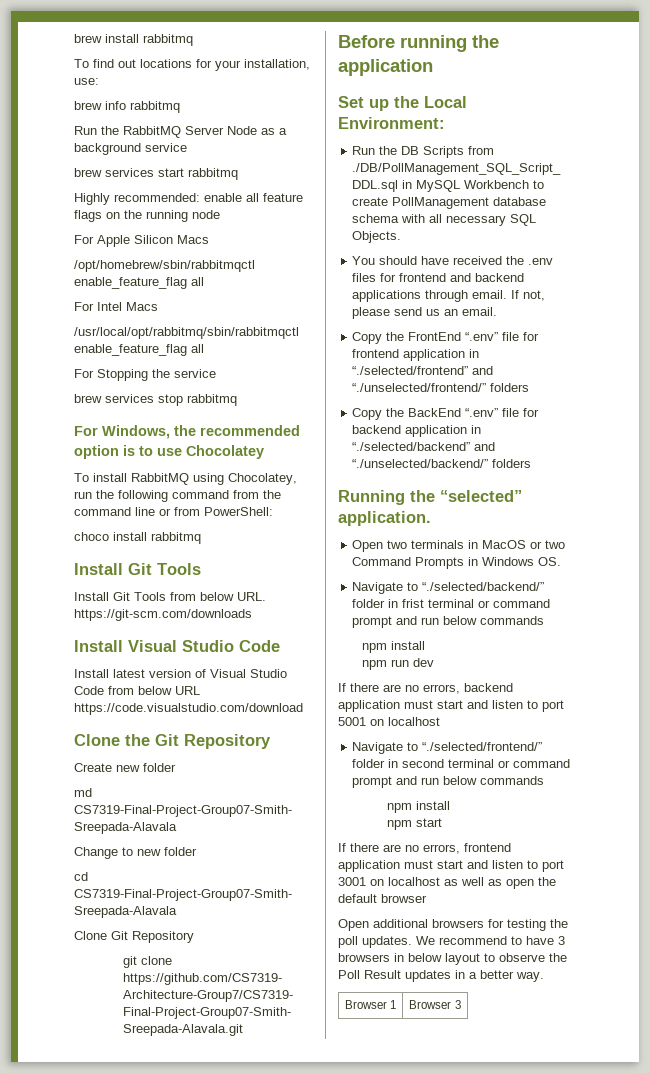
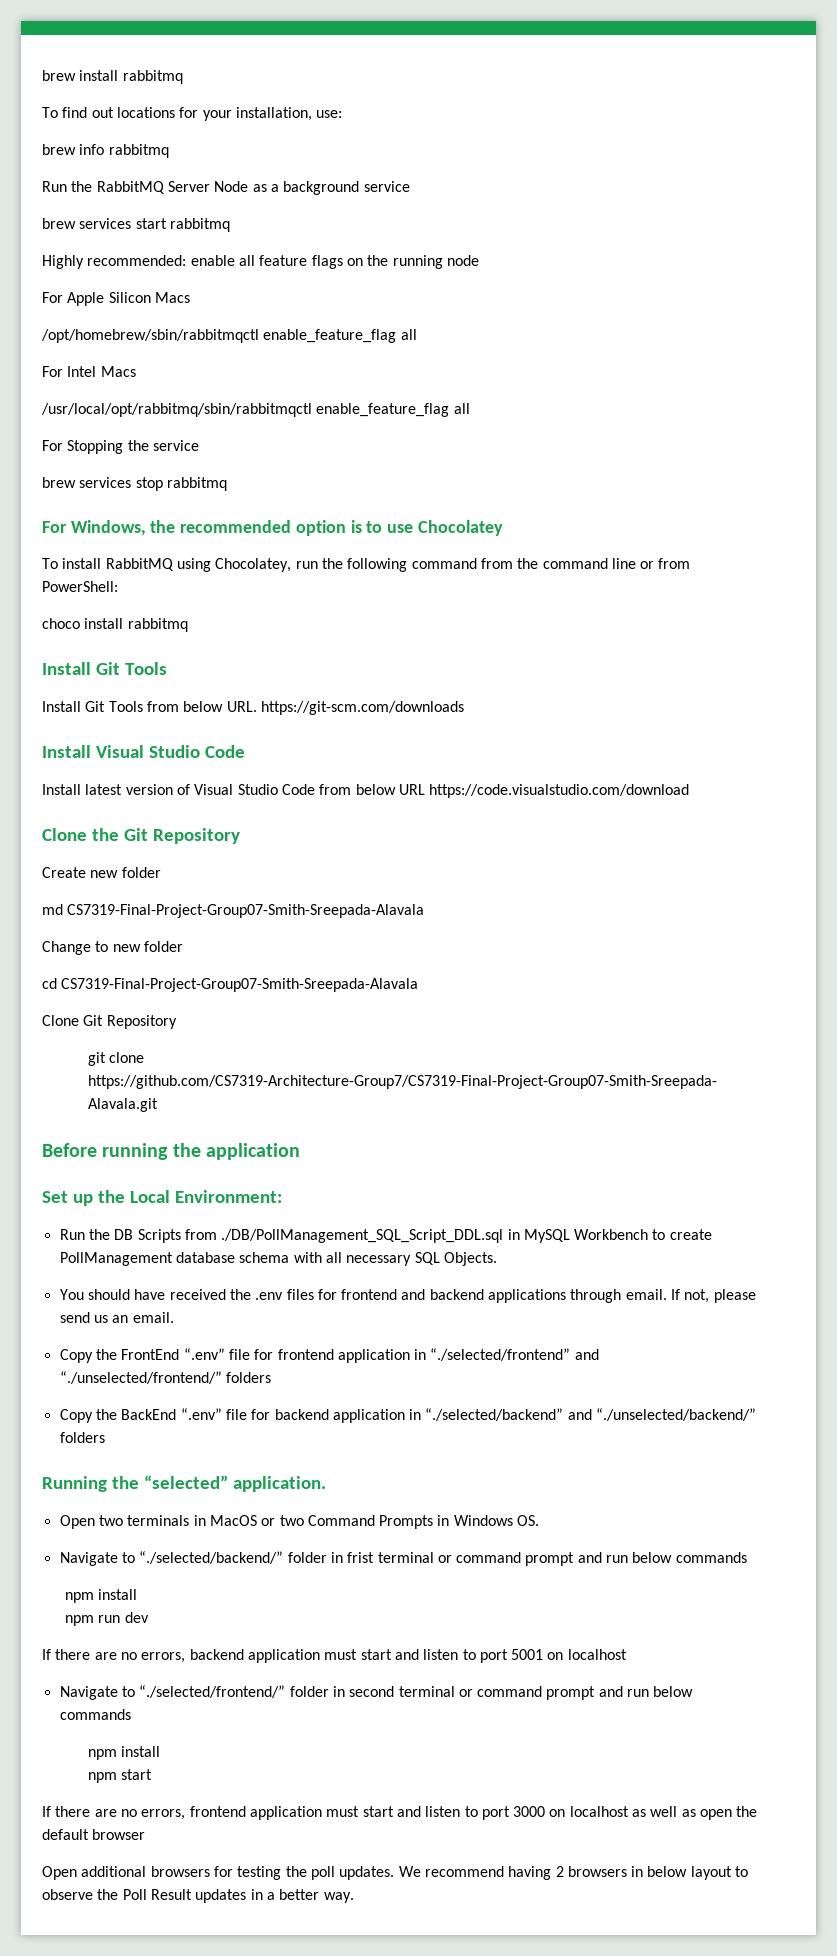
- If there are no errors, frontend application must start and listen to port 3001 on localhost as well as open the default browser
+ If there are no errors, frontend application must start and listen to port 3000 on localhost as well as open the default browser
- We recommend to have 3 browsers in below layout to observe the Poll Result updates in a better way.
+ We recommend having 2 browsers in below layout to observe the Poll Result updates in a better way.
- Browser 1 | Browser 3

